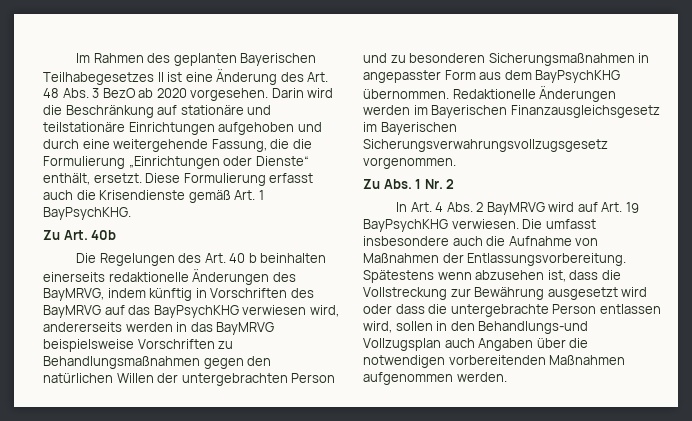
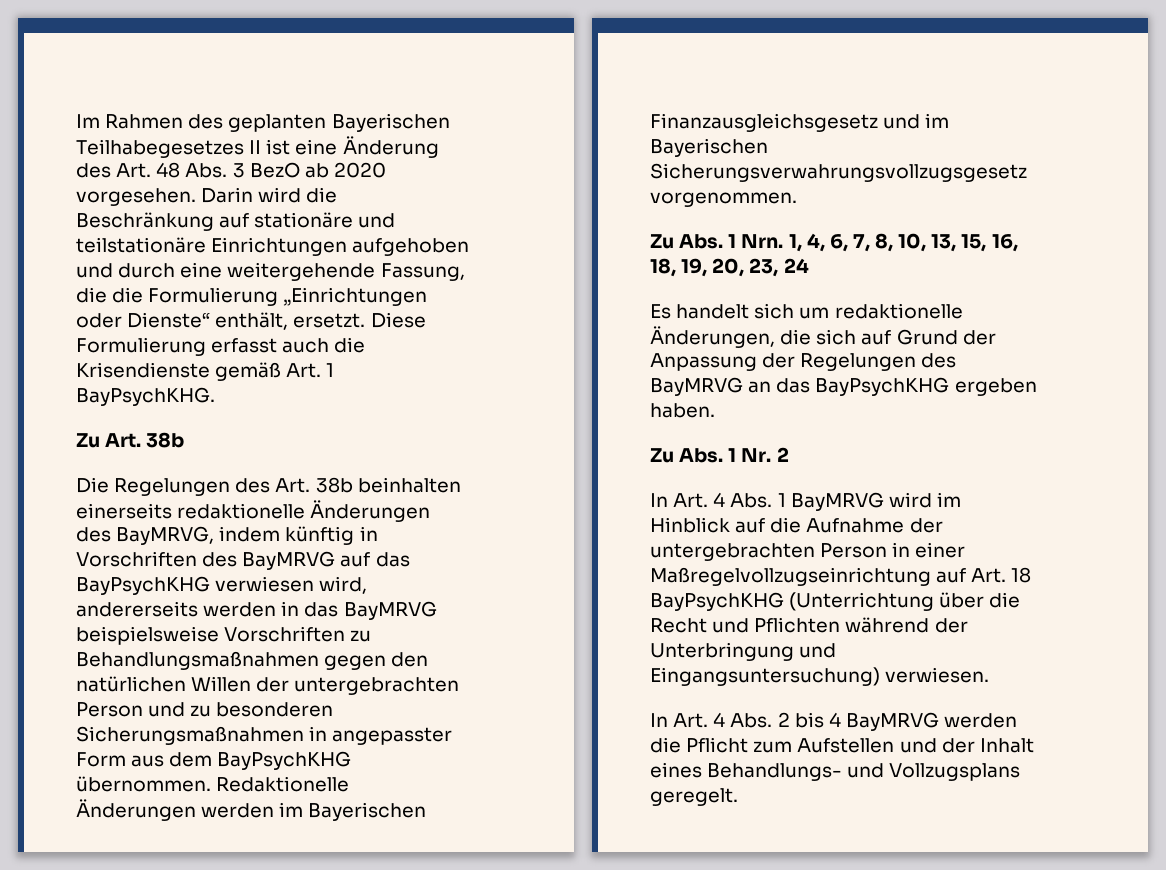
- Zu Art. 40b
+ Zu Art. 38b
- Die Regelungen des Art. 40 b beinhalten einerseits redaktionelle Änderungen des BayMRVG, indem künftig in Vorschriften des BayMRVG auf das BayPsychKHG verwiesen wird, andererseits werden in das BayMRVG beispielsweise Vorschriften zu Behandlungsmaßnahmen gegen den natürlichen Willen der untergebrachten Person und zu besonderen Sicherungsmaßnahmen in angepasster Form aus dem BayPsychKHG übernommen.
+ Die Regelungen des Art. 38b beinhalten einerseits redaktionelle Änderungen des BayMRVG, indem künftig in Vorschriften des BayMRVG auf das BayPsychKHG verwiesen wird, andererseits werden in das BayMRVG beispielsweise Vorschriften zu Behandlungsmaßnahmen gegen den natürlichen Willen der untergebrachten Person und zu besonderen Sicherungsmaßnahmen in angepasster Form aus dem BayPsychKHG übernommen.
- Redaktionelle Änderungen werden im Bayerischen Finanzausgleichsgesetz im Bayerischen Sicherungsverwahrungsvollzugsgesetz vorgenommen.
+ Redaktionelle Änderungen werden im Bayerischen Finanzausgleichsgesetz und im Bayerischen Sicherungsverwahrungsvollzugsgesetz vorgenommen.
+ Zu Abs. 1 Nrn. 1, 4, 6, 7, 8, 10, 13, 15, 16, 18, 19, 20, 23, 24
+ Es handelt sich um redaktionelle Änderungen, die sich auf Grund der Anpassung der Regelungen des BayMRVG an das BayPsychKHG ergeben haben.
- In Art. 4 Abs. 2 BayMRVG wird auf Art. 19 BayPsychKHG verwiesen. Die umfasst insbesondere auch die Aufnahme von Maßnahmen der Entlassungsvorbereitung. Spätestens wenn abzusehen ist, dass die Vollstreckung zur Bewährung ausgesetzt wird oder dass die untergebrachte Person entlassen wird, sollen in den Behandlungs-und Vollzugsplan auch Angaben über die notwendigen vorbereitenden Maßnahmen aufgenommen werden.
+ In Art. 4 Abs. 1 BayMRVG wird im Hinblick auf die Aufnahme der untergebrachten Person in einer Maßregelvollzugseinrichtung auf Art. 18 BayPsychKHG (Unterrichtung über die Recht und Pflichten während der Unterbringung und Eingangsuntersuchung) verwiesen.
+ In Art. 4 Abs. 2 bis 4 BayMRVG werden die Pflicht zum Aufstellen und der Inhalt eines Behandlungs- und Vollzugsplans geregelt.

